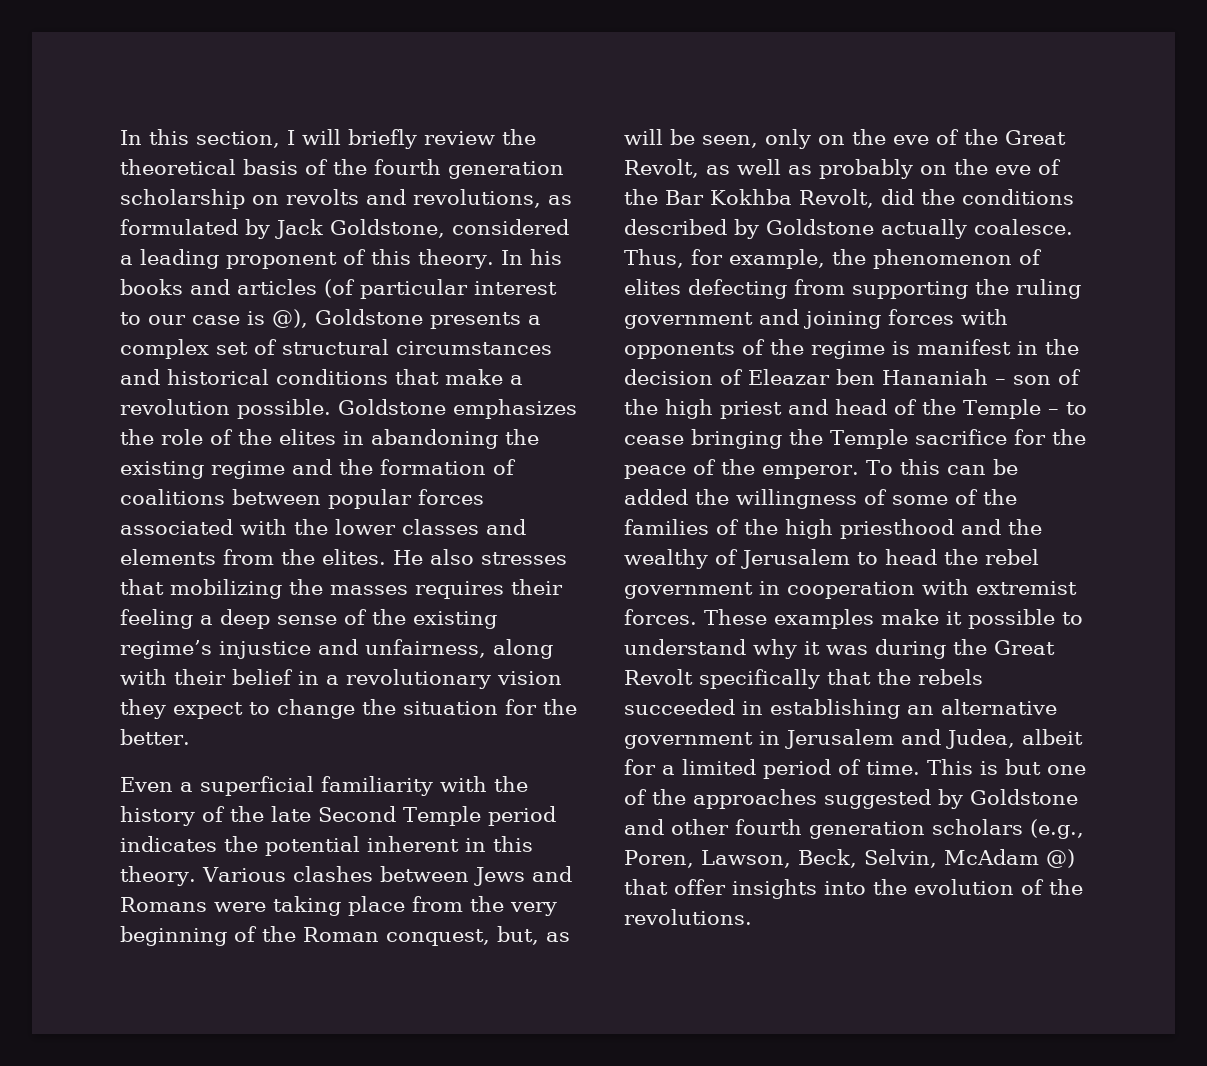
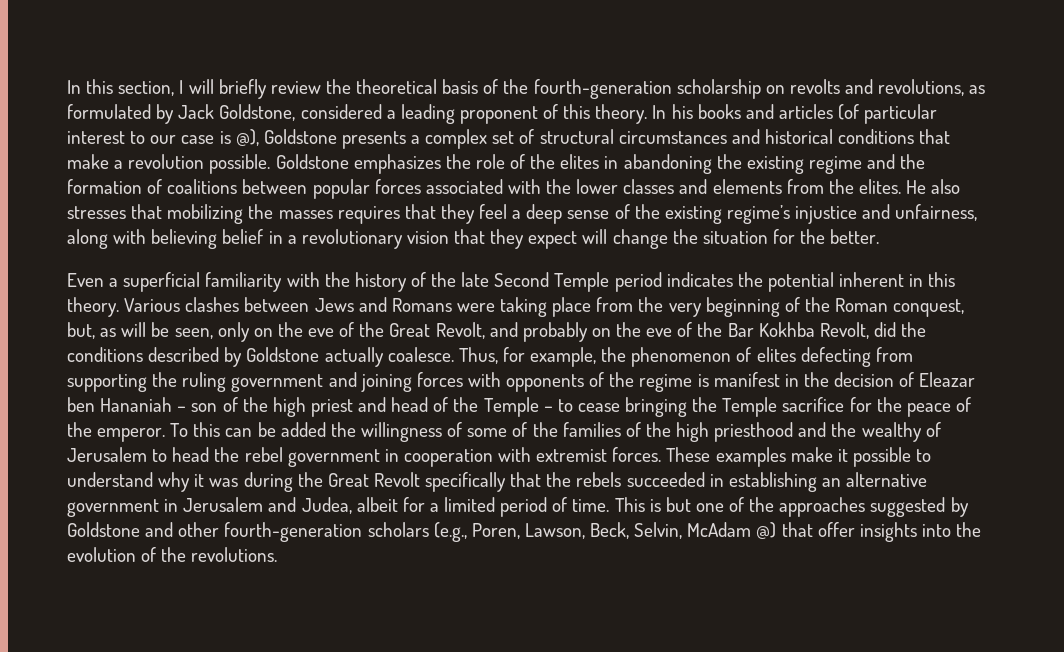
- In this section, I will briefly review the theoretical basis of the fourth generation scholarship on revolts and revolutions, as formulated by Jack Goldstone, considered a leading proponent of this theory.
+ In this section, I will briefly review the theoretical basis of the fourth-generation scholarship on revolts and revolutions, as formulated by Jack Goldstone, considered a leading proponent of this theory.
- He also stresses that mobilizing the masses requires their feeling a deep sense of the existing regime’s injustice and unfairness, along with their belief in a revolutionary vision they expect to change the situation for the better.
+ He also stresses that mobilizing the masses requires that they feel a deep sense of the existing regime’s injustice and unfairness, along with believing belief in a revolutionary vision that they expect will change the situation for the better.
- Various clashes between Jews and Romans were taking place from the very beginning of the Roman conquest, but, as will be seen, only on the eve of the Great Revolt, as well as probably on the eve of the Bar Kokhba Revolt, did the conditions described by Goldstone actually coalesce.
+ Various clashes between Jews and Romans were taking place from the very beginning of the Roman conquest, but, as will be seen, only on the eve of the Great Revolt, and probably on the eve of the Bar Kokhba Revolt, did the conditions described by Goldstone actually coalesce.
- This is but one of the approaches suggested by Goldstone and other fourth generation scholars (e.g., Poren, Lawson, Beck, Selvin, McAdam @) that offer insights into the evolution of the revolutions.
+ This is but one of the approaches suggested by Goldstone and other fourth-generation scholars (e.g., Poren, Lawson, Beck, Selvin, McAdam @) that offer insights into the evolution of the revolutions.

